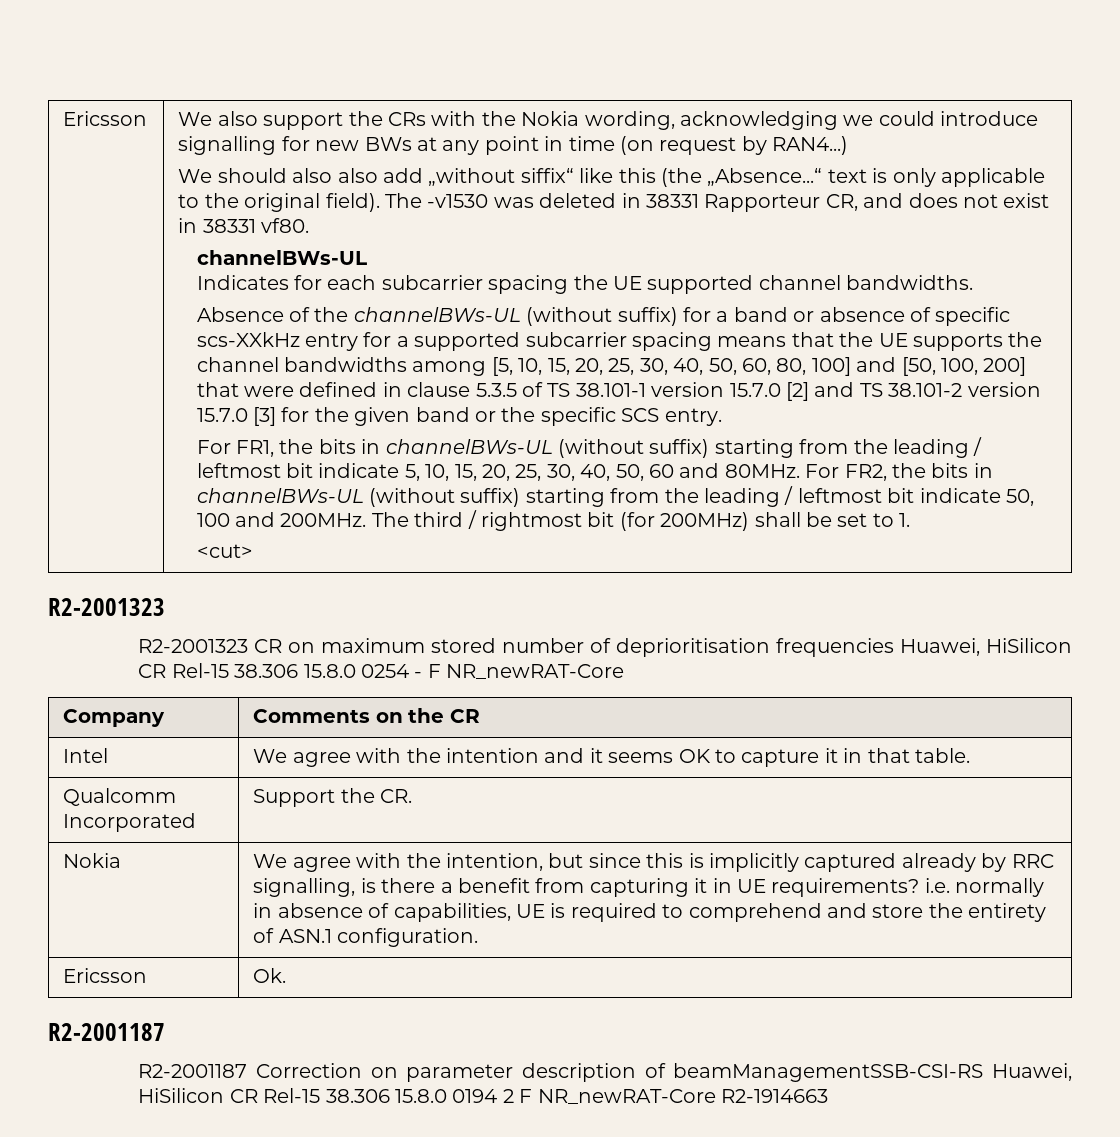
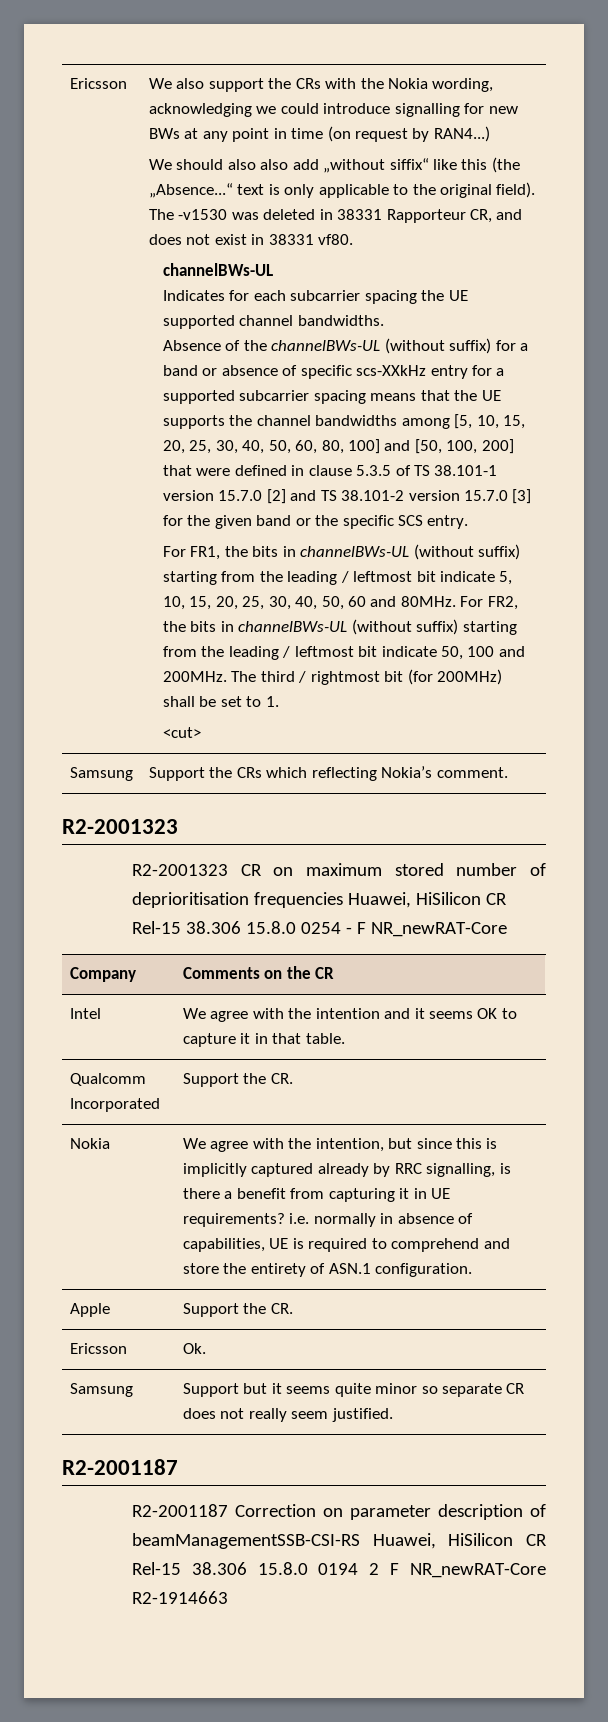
+ Samsung | Support the CRs which reflecting Nokia’s comment.
+ Apple | Support the CR.
  Ericsson | Ok.
+ Samsung | Support but it seems quite minor so separate CR does not really seem justified.

